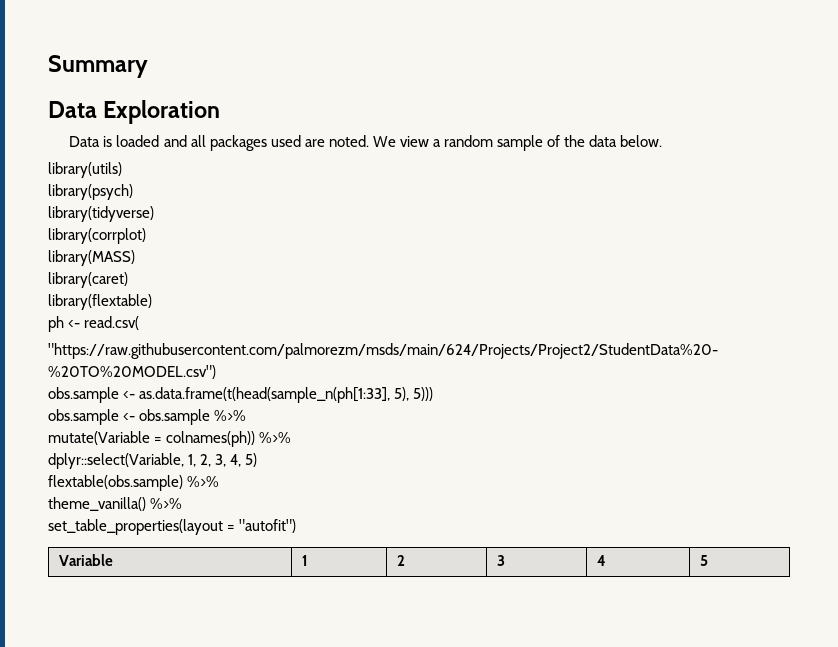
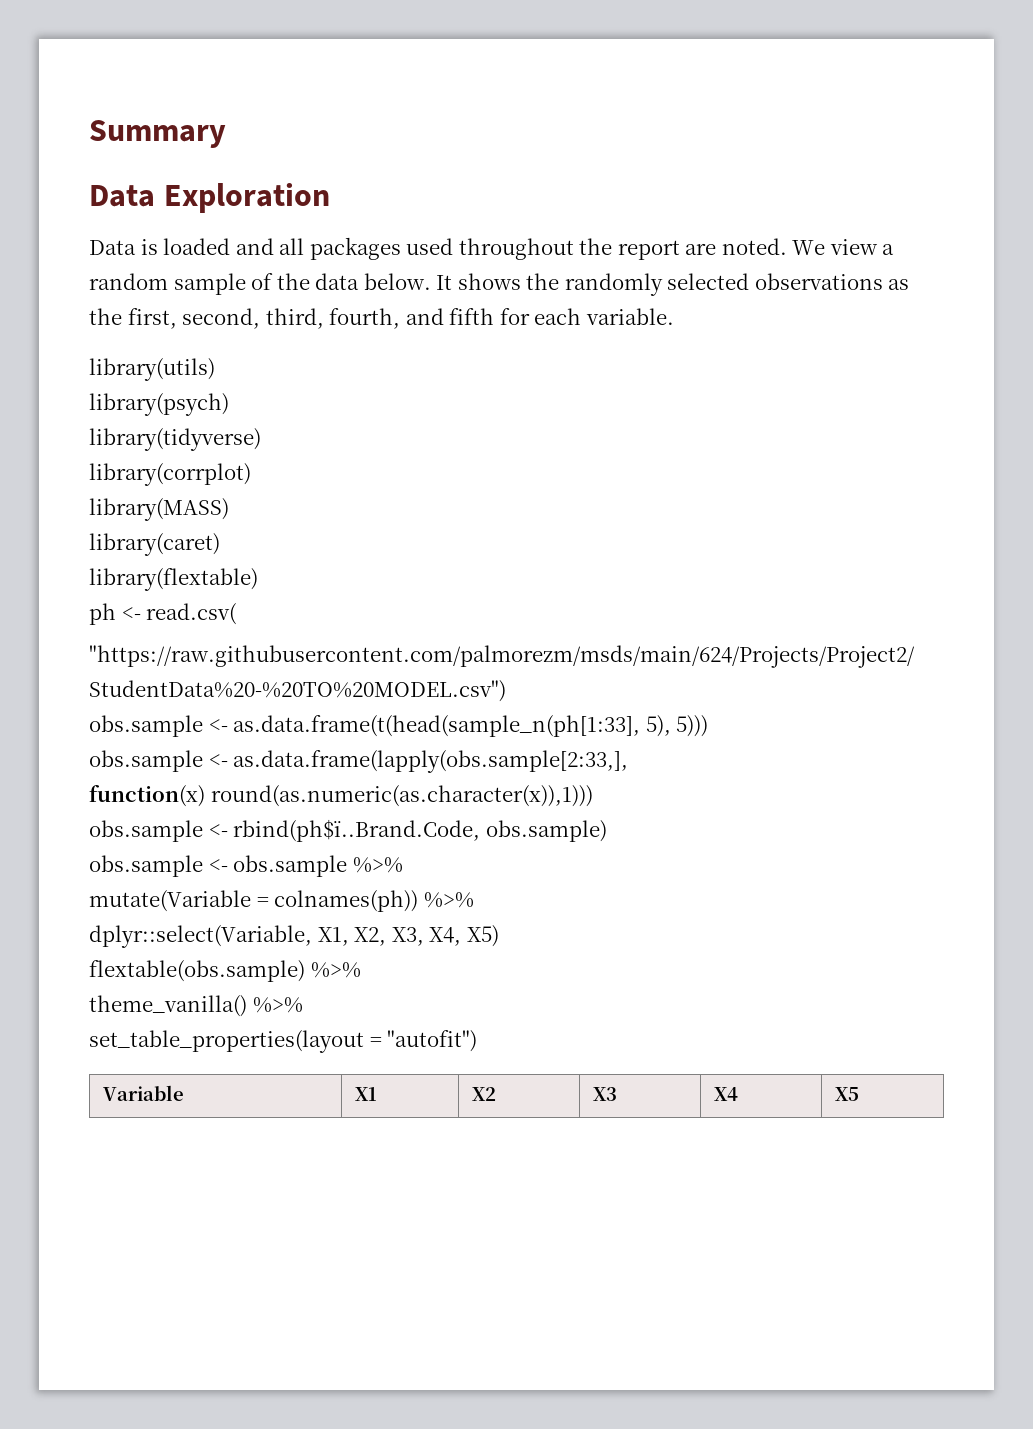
- Data is loaded and all packages used are noted.
+ Data is loaded and all packages used throughout the report are noted.
+ It shows the randomly selected observations as the first, second, third, fourth, and fifth for each variable.
+ obs.sample <- as.data.frame(lapply(obs.sample[2:33,],
+ function(x) round(as.numeric(as.character(x)),1)))
+ obs.sample <- rbind(ph$ï..Brand.Code, obs.sample)
- dplyr::select(Variable, 1, 2, 3, 4, 5)
+ dplyr::select(Variable, X1, X2, X3, X4, X5)
- Variable | 1 | 2 | 3 | 4 | 5
+ Variable | X1 | X2 | X3 | X4 | X5

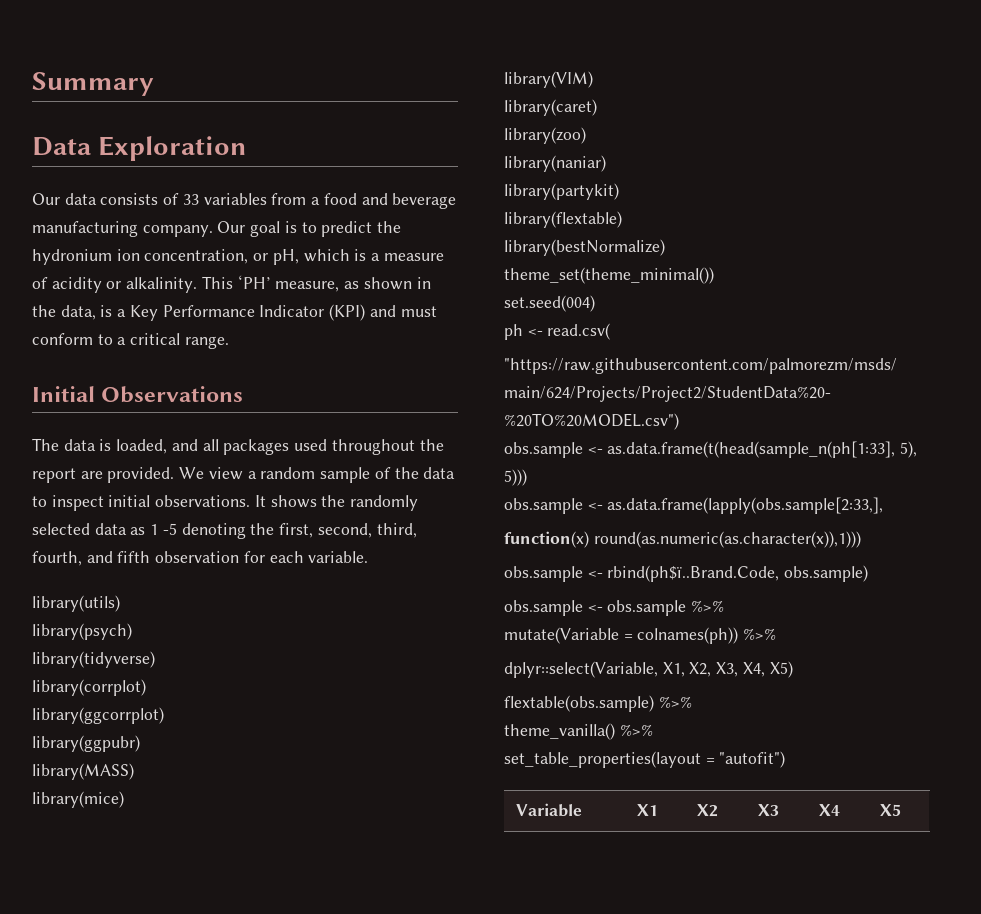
- Data is loaded and all packages used throughout the report are noted.
+ Our data consists of 33 variables from a food and beverage manufacturing company. Our goal is to predict the hydronium ion concentration, or pH, which is a measure of acidity or alkalinity. This ‘PH’ measure, as shown in the data, is a Key Performance Indicator (KPI) and must conform to a critical range.
+ Initial Observations
+ The data is loaded, and all packages used throughout the report are provided.
- We view a random sample of the data below.
+ We view a random sample of the data to inspect initial observations.
- It shows the randomly selected observations as the first, second, third, fourth, and fifth for each variable.
+ It shows the randomly selected data as 1 -5 denoting the first, second, third, fourth, and fifth observation for each variable.
+ library(ggcorrplot)
+ library(ggpubr)
+ library(mice)
+ library(VIM)
+ library(zoo)
+ library(naniar)
+ library(partykit)
  library(flextable)
+ library(bestNormalize)
+ theme_set(theme_minimal())
+ set.seed(004)

